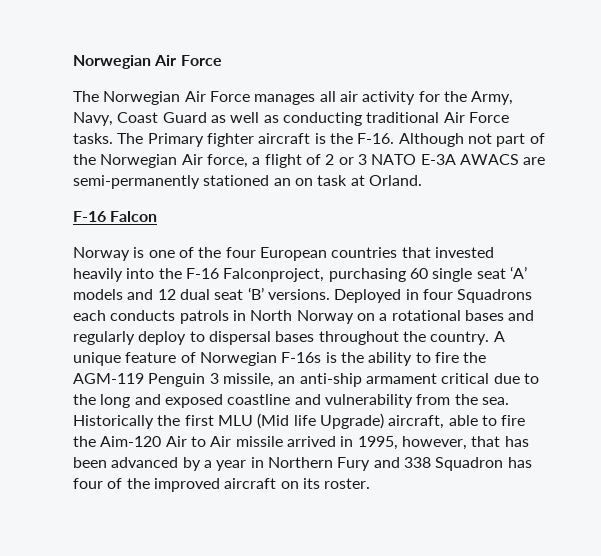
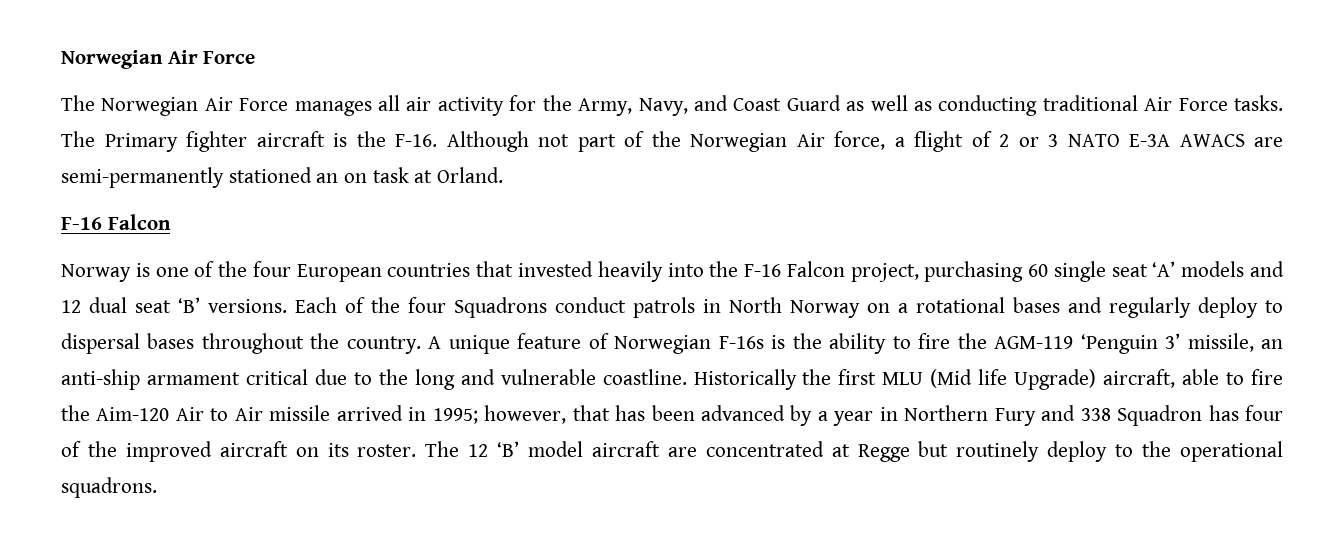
- The Norwegian Air Force manages all air activity for the Army, Navy, Coast Guard as well as conducting traditional Air Force tasks.
+ The Norwegian Air Force manages all air activity for the Army, Navy, and Coast Guard as well as conducting traditional Air Force tasks.
- Norway is one of the four European countries that invested heavily into the F-16 Falconproject, purchasing 60 single seat ‘A’ models and 12 dual seat ‘B’ versions.
+ Norway is one of the four European countries that invested heavily into the F-16 Falcon project, purchasing 60 single seat ‘A’ models and 12 dual seat ‘B’ versions.
- Deployed in four Squadrons each conducts patrols in North Norway on a rotational bases and regularly deploy to dispersal bases throughout the country.
+ Each of the four Squadrons conduct patrols in North Norway on a rotational bases and regularly deploy to dispersal bases throughout the country.
- A unique feature of Norwegian F-16s is the ability to fire the AGM-119 Penguin 3 missile, an anti-ship armament critical due to the long and exposed coastline and vulnerability from the sea.
+ A unique feature of Norwegian F-16s is the ability to fire the AGM-119 ‘Penguin 3’ missile, an anti-ship armament critical due to the long and vulnerable coastline.
- Historically the first MLU (Mid life Upgrade) aircraft, able to fire the Aim-120 Air to Air missile arrived in 1995, however, that has been advanced by a year in Northern Fury and 338 Squadron has four of the improved aircraft on its roster.
+ Historically the first MLU (Mid life Upgrade) aircraft, able to fire the Aim-120 Air to Air missile arrived in 1995; however, that has been advanced by a year in Northern Fury and 338 Squadron has four of the improved aircraft on its roster.
+ The 12 ‘B’ model aircraft are concentrated at Regge but routinely deploy to the operational squadrons.

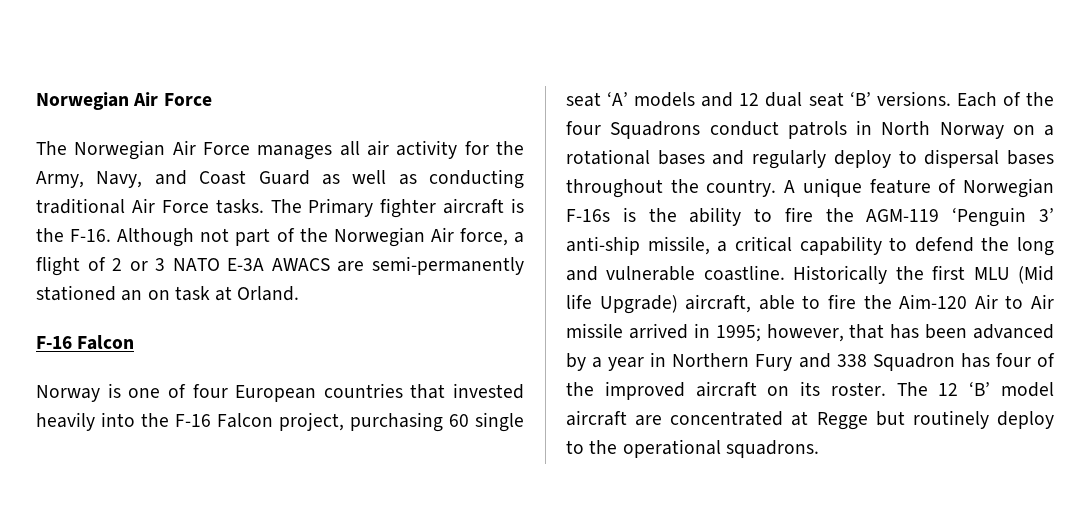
- Norway is one of the four European countries that invested heavily into the F-16 Falcon project, purchasing 60 single seat ‘A’ models and 12 dual seat ‘B’ versions.
+ Norway is one of four European countries that invested heavily into the F-16 Falcon project, purchasing 60 single seat ‘A’ models and 12 dual seat ‘B’ versions.
- A unique feature of Norwegian F-16s is the ability to fire the AGM-119 ‘Penguin 3’ missile, an anti-ship armament critical due to the long and vulnerable coastline.
+ A unique feature of Norwegian F-16s is the ability to fire the AGM-119 ‘Penguin 3’ anti-ship missile, a critical capability to defend the long and vulnerable coastline.

